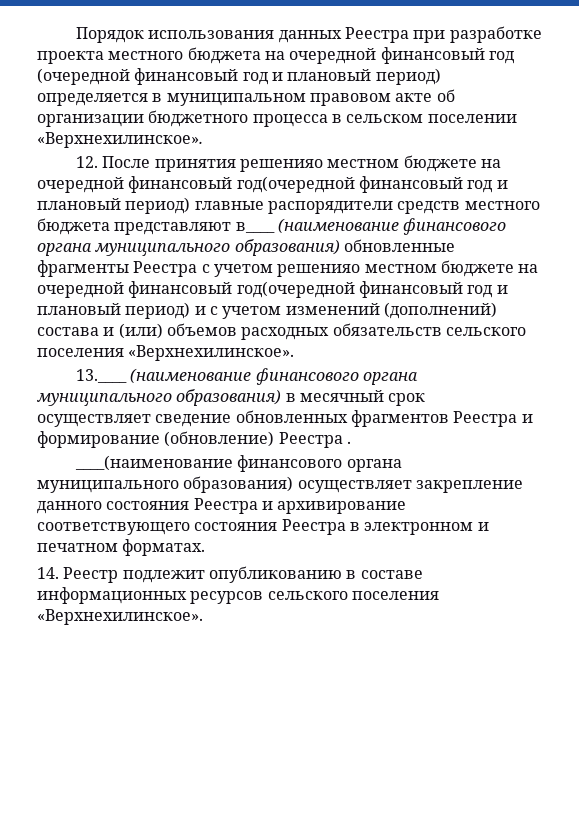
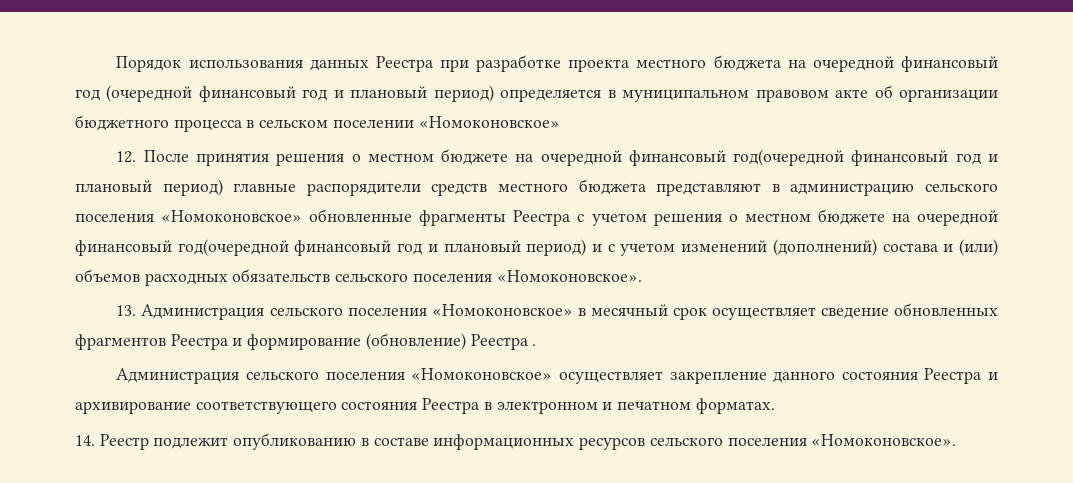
- Порядок использования данных Реестра при разработке проекта местного бюджета на очередной финансовый год (очередной финансовый год и плановый период) определяется в муниципальном правовом акте об организации бюджетного процесса в сельском поселении «Верхнехилинское».
+ Порядок использования данных Реестра при разработке проекта местного бюджета на очередной финансовый год (очередной финансовый год и плановый период) определяется в муниципальном правовом акте об организации бюджетного процесса в сельском поселении «Номоконовское»
- 12. После принятия решенияо местном бюджете на очередной финансовый год(очередной финансовый год и плановый период) главные распорядители средств местного бюджета представляют в____ (наименование финансового органа муниципального образования) обновленные фрагменты Реестра с учетом решенияо местном бюджете на очередной финансовый год(очередной финансовый год и плановый период) и с учетом изменений (дополнений) состава и (или) объемов расходных обязательств сельского поселения «Верхнехилинское».
- 13.____ (наименование финансового органа муниципального образования) в месячный срок осуществляет сведение обновленных фрагментов Реестра и формирование (обновление) Реестра .
+ 12. После принятия решения о местном бюджете на очередной финансовый год(очередной финансовый год и плановый период) главные распорядители средств местного бюджета представляют в администрацию сельского поселения «Номоконовское» обновленные фрагменты Реестра с учетом решения о местном бюджете на очередной финансовый год(очередной финансовый год и плановый период) и с учетом изменений (дополнений) состава и (или) объемов расходных обязательств сельского поселения «Номоконовское».
+ 13. Администрация сельского поселения «Номоконовское» в месячный срок осуществляет сведение обновленных фрагментов Реестра и формирование (обновление) Реестра .
- ____(наименование финансового органа муниципального образования) осуществляет закрепление данного состояния Реестра и архивирование соответствующего состояния Реестра в электронном и печатном форматах.
+ Администрация сельского поселения «Номоконовское» осуществляет закрепление данного состояния Реестра и архивирование соответствующего состояния Реестра в электронном и печатном форматах.
- 14. Реестр подлежит опубликованию в составе информационных ресурсов сельского поселения «Верхнехилинское».
+ 14. Реестр подлежит опубликованию в составе информационных ресурсов сельского поселения «Номоконовское».

